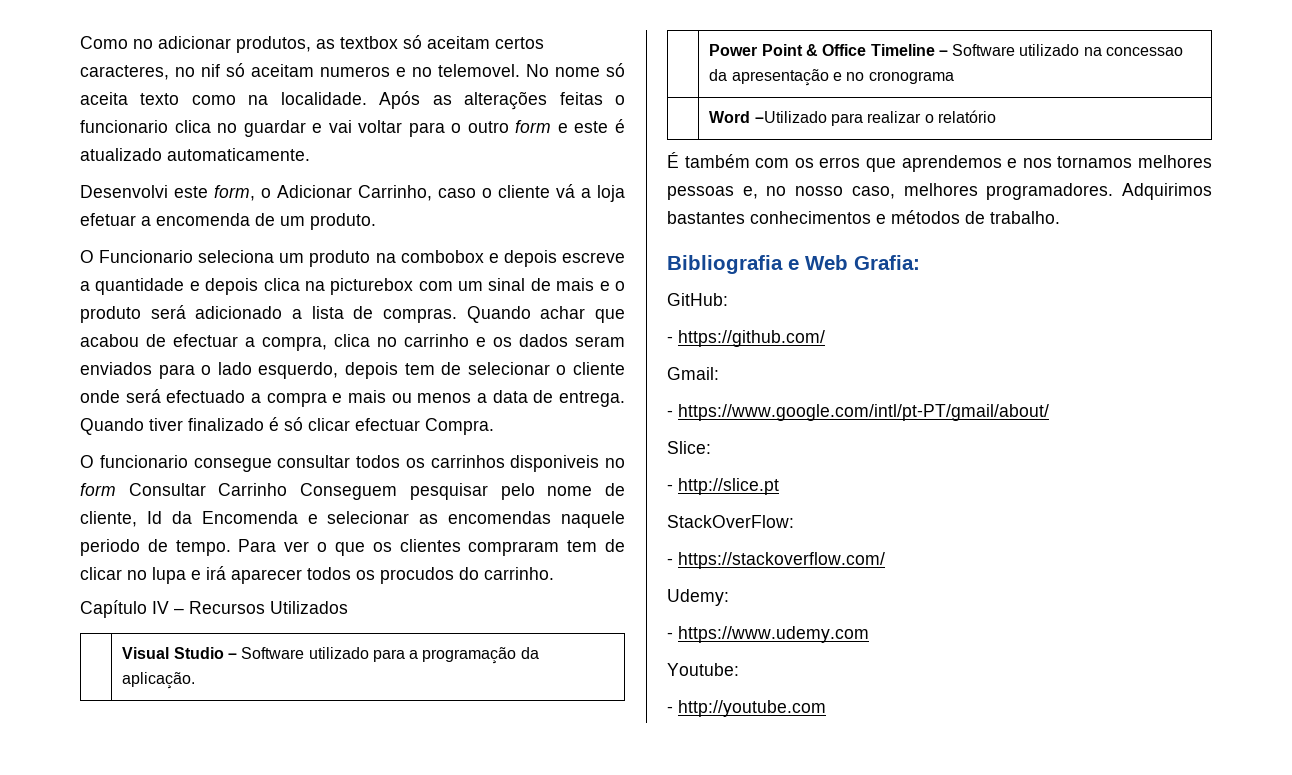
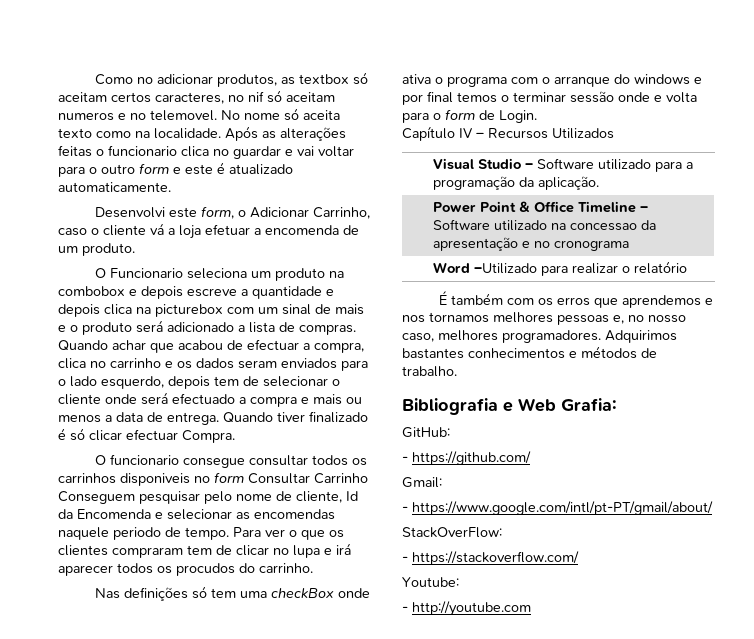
+ Nas definições só tem uma checkBox onde ativa o programa com o arranque do windows e por final temos o terminar sessão onde e volta para o form de Login.
- Slice:
- - http://slice.pt
- Udemy:
- - https://www.udemy.com

